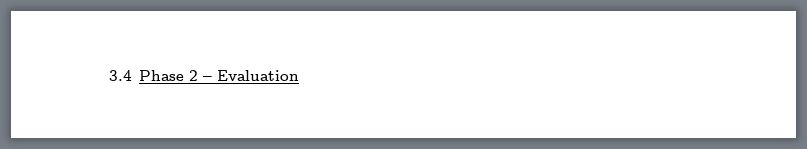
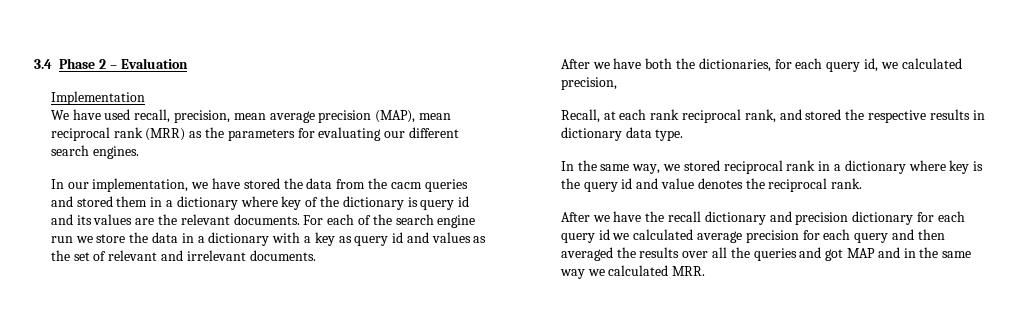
+ Implementation
+ We have used recall, precision, mean average precision (MAP), mean reciprocal rank (MRR) as the parameters for evaluating our different search engines.
+ In our implementation, we have stored the data from the cacm queries and stored them in a dictionary where key of the dictionary is query id and its values are the relevant documents. For each of the search engine run we store the data in a dictionary with a key as query id and values as the set of relevant and irrelevant documents.
+ After we have both the dictionaries, for each query id, we calculated precision,
+ Recall, at each rank reciprocal rank, and stored the respective results in dictionary data type.
+ In the same way, we stored reciprocal rank in a dictionary where key is the query id and value denotes the reciprocal rank.
+ After we have the recall dictionary and precision dictionary for each query id we calculated average precision for each query and then averaged the results over all the queries and got MAP and in the same way we calculated MRR.

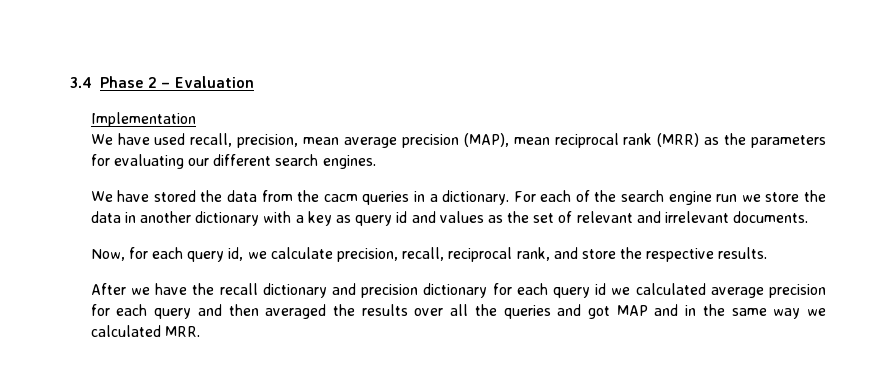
- In our implementation, we have stored the data from the cacm queries and stored them in a dictionary where key of the dictionary is query id and its values are the relevant documents.
+ We have stored the data from the cacm queries in a dictionary.
- For each of the search engine run we store the data in a dictionary with a key as query id and values as the set of relevant and irrelevant documents.
+ For each of the search engine run we store the data in another dictionary with a key as query id and values as the set of relevant and irrelevant documents.
- After we have both the dictionaries, for each query id, we calculated precision,
- Recall, at each rank reciprocal rank, and stored the respective results in dictionary data type.
- In the same way, we stored reciprocal rank in a dictionary where key is the query id and value denotes the reciprocal rank.
+ Now, for each query id, we calculate precision, recall, reciprocal rank, and store the respective results.

